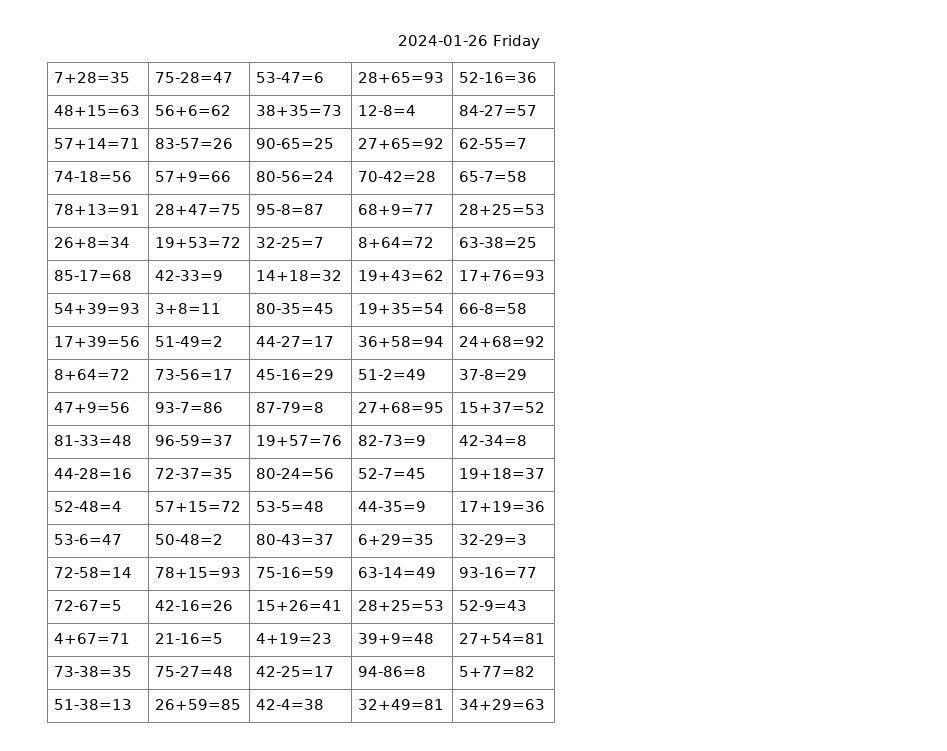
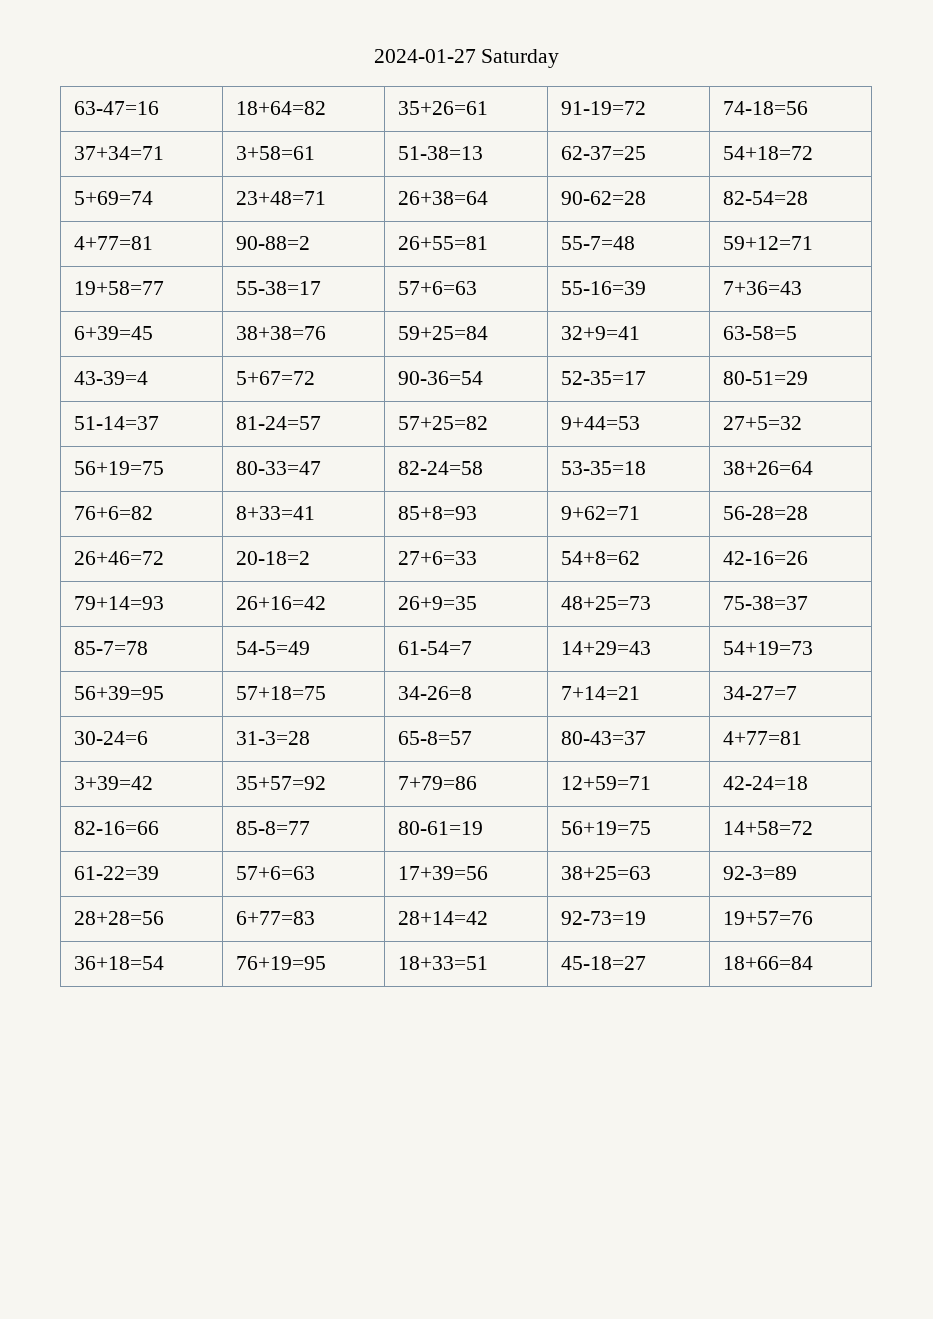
- 2024-01-26 Friday
- 7+28=35 | 75-28=47 | 53-47=6 | 28+65=93 | 52-16=36
- 48+15=63 | 56+6=62 | 38+35=73 | 12-8=4 | 84-27=57
- 57+14=71 | 83-57=26 | 90-65=25 | 27+65=92 | 62-55=7
- 74-18=56 | 57+9=66 | 80-56=24 | 70-42=28 | 65-7=58
- 78+13=91 | 28+47=75 | 95-8=87 | 68+9=77 | 28+25=53
- 26+8=34 | 19+53=72 | 32-25=7 | 8+64=72 | 63-38=25
- 85-17=68 | 42-33=9 | 14+18=32 | 19+43=62 | 17+76=93
- 54+39=93 | 3+8=11 | 80-35=45 | 19+35=54 | 66-8=58
- 17+39=56 | 51-49=2 | 44-27=17 | 36+58=94 | 24+68=92
- 8+64=72 | 73-56=17 | 45-16=29 | 51-2=49 | 37-8=29
- 47+9=56 | 93-7=86 | 87-79=8 | 27+68=95 | 15+37=52
- 81-33=48 | 96-59=37 | 19+57=76 | 82-73=9 | 42-34=8
- 44-28=16 | 72-37=35 | 80-24=56 | 52-7=45 | 19+18=37
- 52-48=4 | 57+15=72 | 53-5=48 | 44-35=9 | 17+19=36
- 53-6=47 | 50-48=2 | 80-43=37 | 6+29=35 | 32-29=3
- 72-58=14 | 78+15=93 | 75-16=59 | 63-14=49 | 93-16=77
- 72-67=5 | 42-16=26 | 15+26=41 | 28+25=53 | 52-9=43
- 4+67=71 | 21-16=5 | 4+19=23 | 39+9=48 | 27+54=81
- 73-38=35 | 75-27=48 | 42-25=17 | 94-86=8 | 5+77=82
- 51-38=13 | 26+59=85 | 42-4=38 | 32+49=81 | 34+29=63
+ 2024-01-27 Saturday
+ 63-47=16 | 18+64=82 | 35+26=61 | 91-19=72 | 74-18=56
+ 37+34=71 | 3+58=61 | 51-38=13 | 62-37=25 | 54+18=72
+ 5+69=74 | 23+48=71 | 26+38=64 | 90-62=28 | 82-54=28
+ 4+77=81 | 90-88=2 | 26+55=81 | 55-7=48 | 59+12=71
+ 19+58=77 | 55-38=17 | 57+6=63 | 55-16=39 | 7+36=43
+ 6+39=45 | 38+38=76 | 59+25=84 | 32+9=41 | 63-58=5
+ 43-39=4 | 5+67=72 | 90-36=54 | 52-35=17 | 80-51=29
+ 51-14=37 | 81-24=57 | 57+25=82 | 9+44=53 | 27+5=32
+ 56+19=75 | 80-33=47 | 82-24=58 | 53-35=18 | 38+26=64
+ 76+6=82 | 8+33=41 | 85+8=93 | 9+62=71 | 56-28=28
+ 26+46=72 | 20-18=2 | 27+6=33 | 54+8=62 | 42-16=26
+ 79+14=93 | 26+16=42 | 26+9=35 | 48+25=73 | 75-38=37
+ 85-7=78 | 54-5=49 | 61-54=7 | 14+29=43 | 54+19=73
+ 56+39=95 | 57+18=75 | 34-26=8 | 7+14=21 | 34-27=7
+ 30-24=6 | 31-3=28 | 65-8=57 | 80-43=37 | 4+77=81
+ 3+39=42 | 35+57=92 | 7+79=86 | 12+59=71 | 42-24=18
+ 82-16=66 | 85-8=77 | 80-61=19 | 56+19=75 | 14+58=72
+ 61-22=39 | 57+6=63 | 17+39=56 | 38+25=63 | 92-3=89
+ 28+28=56 | 6+77=83 | 28+14=42 | 92-73=19 | 19+57=76
+ 36+18=54 | 76+19=95 | 18+33=51 | 45-18=27 | 18+66=84

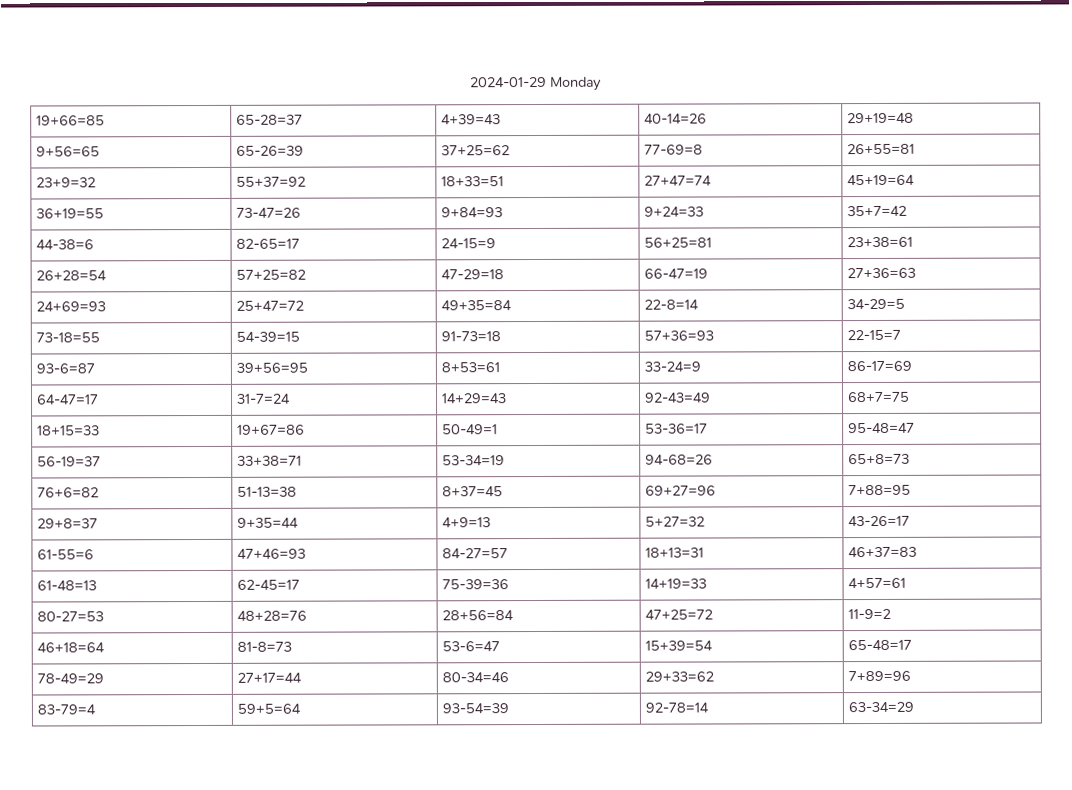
- 2024-01-27 Saturday
- 63-47=16 | 18+64=82 | 35+26=61 | 91-19=72 | 74-18=56
- 37+34=71 | 3+58=61 | 51-38=13 | 62-37=25 | 54+18=72
- 5+69=74 | 23+48=71 | 26+38=64 | 90-62=28 | 82-54=28
- 4+77=81 | 90-88=2 | 26+55=81 | 55-7=48 | 59+12=71
- 19+58=77 | 55-38=17 | 57+6=63 | 55-16=39 | 7+36=43
- 6+39=45 | 38+38=76 | 59+25=84 | 32+9=41 | 63-58=5
- 43-39=4 | 5+67=72 | 90-36=54 | 52-35=17 | 80-51=29
- 51-14=37 | 81-24=57 | 57+25=82 | 9+44=53 | 27+5=32
- 56+19=75 | 80-33=47 | 82-24=58 | 53-35=18 | 38+26=64
- 76+6=82 | 8+33=41 | 85+8=93 | 9+62=71 | 56-28=28
- 26+46=72 | 20-18=2 | 27+6=33 | 54+8=62 | 42-16=26
- 79+14=93 | 26+16=42 | 26+9=35 | 48+25=73 | 75-38=37
- 85-7=78 | 54-5=49 | 61-54=7 | 14+29=43 | 54+19=73
- 56+39=95 | 57+18=75 | 34-26=8 | 7+14=21 | 34-27=7
- 30-24=6 | 31-3=28 | 65-8=57 | 80-43=37 | 4+77=81
- 3+39=42 | 35+57=92 | 7+79=86 | 12+59=71 | 42-24=18
- 82-16=66 | 85-8=77 | 80-61=19 | 56+19=75 | 14+58=72
- 61-22=39 | 57+6=63 | 17+39=56 | 38+25=63 | 92-3=89
- 28+28=56 | 6+77=83 | 28+14=42 | 92-73=19 | 19+57=76
- 36+18=54 | 76+19=95 | 18+33=51 | 45-18=27 | 18+66=84
+ 2024-01-29 Monday
+ 19+66=85 | 65-28=37 | 4+39=43 | 40-14=26 | 29+19=48
+ 9+56=65 | 65-26=39 | 37+25=62 | 77-69=8 | 26+55=81
+ 23+9=32 | 55+37=92 | 18+33=51 | 27+47=74 | 45+19=64
+ 36+19=55 | 73-47=26 | 9+84=93 | 9+24=33 | 35+7=42
+ 44-38=6 | 82-65=17 | 24-15=9 | 56+25=81 | 23+38=61
+ 26+28=54 | 57+25=82 | 47-29=18 | 66-47=19 | 27+36=63
+ 24+69=93 | 25+47=72 | 49+35=84 | 22-8=14 | 34-29=5
+ 73-18=55 | 54-39=15 | 91-73=18 | 57+36=93 | 22-15=7
+ 93-6=87 | 39+56=95 | 8+53=61 | 33-24=9 | 86-17=69
+ 64-47=17 | 31-7=24 | 14+29=43 | 92-43=49 | 68+7=75
+ 18+15=33 | 19+67=86 | 50-49=1 | 53-36=17 | 95-48=47
+ 56-19=37 | 33+38=71 | 53-34=19 | 94-68=26 | 65+8=73
+ 76+6=82 | 51-13=38 | 8+37=45 | 69+27=96 | 7+88=95
+ 29+8=37 | 9+35=44 | 4+9=13 | 5+27=32 | 43-26=17
+ 61-55=6 | 47+46=93 | 84-27=57 | 18+13=31 | 46+37=83
+ 61-48=13 | 62-45=17 | 75-39=36 | 14+19=33 | 4+57=61
+ 80-27=53 | 48+28=76 | 28+56=84 | 47+25=72 | 11-9=2
+ 46+18=64 | 81-8=73 | 53-6=47 | 15+39=54 | 65-48=17
+ 78-49=29 | 27+17=44 | 80-34=46 | 29+33=62 | 7+89=96
+ 83-79=4 | 59+5=64 | 93-54=39 | 92-78=14 | 63-34=29

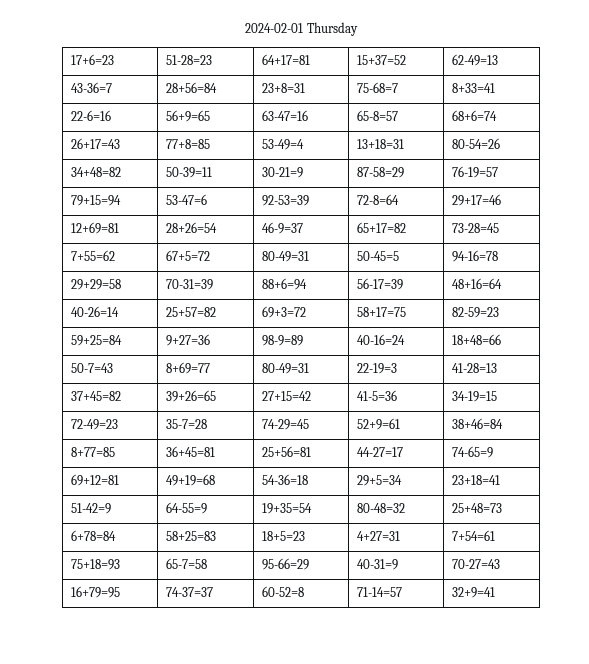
- 2024-01-29 Monday
- 19+66=85 | 65-28=37 | 4+39=43 | 40-14=26 | 29+19=48
- 9+56=65 | 65-26=39 | 37+25=62 | 77-69=8 | 26+55=81
- 23+9=32 | 55+37=92 | 18+33=51 | 27+47=74 | 45+19=64
- 36+19=55 | 73-47=26 | 9+84=93 | 9+24=33 | 35+7=42
- 44-38=6 | 82-65=17 | 24-15=9 | 56+25=81 | 23+38=61
- 26+28=54 | 57+25=82 | 47-29=18 | 66-47=19 | 27+36=63
- 24+69=93 | 25+47=72 | 49+35=84 | 22-8=14 | 34-29=5
- 73-18=55 | 54-39=15 | 91-73=18 | 57+36=93 | 22-15=7
- 93-6=87 | 39+56=95 | 8+53=61 | 33-24=9 | 86-17=69
- 64-47=17 | 31-7=24 | 14+29=43 | 92-43=49 | 68+7=75
- 18+15=33 | 19+67=86 | 50-49=1 | 53-36=17 | 95-48=47
- 56-19=37 | 33+38=71 | 53-34=19 | 94-68=26 | 65+8=73
- 76+6=82 | 51-13=38 | 8+37=45 | 69+27=96 | 7+88=95
- 29+8=37 | 9+35=44 | 4+9=13 | 5+27=32 | 43-26=17
- 61-55=6 | 47+46=93 | 84-27=57 | 18+13=31 | 46+37=83
- 61-48=13 | 62-45=17 | 75-39=36 | 14+19=33 | 4+57=61
- 80-27=53 | 48+28=76 | 28+56=84 | 47+25=72 | 11-9=2
- 46+18=64 | 81-8=73 | 53-6=47 | 15+39=54 | 65-48=17
- 78-49=29 | 27+17=44 | 80-34=46 | 29+33=62 | 7+89=96
- 83-79=4 | 59+5=64 | 93-54=39 | 92-78=14 | 63-34=29
+ 2024-02-01 Thursday
+ 17+6=23 | 51-28=23 | 64+17=81 | 15+37=52 | 62-49=13
+ 43-36=7 | 28+56=84 | 23+8=31 | 75-68=7 | 8+33=41
+ 22-6=16 | 56+9=65 | 63-47=16 | 65-8=57 | 68+6=74
+ 26+17=43 | 77+8=85 | 53-49=4 | 13+18=31 | 80-54=26
+ 34+48=82 | 50-39=11 | 30-21=9 | 87-58=29 | 76-19=57
+ 79+15=94 | 53-47=6 | 92-53=39 | 72-8=64 | 29+17=46
+ 12+69=81 | 28+26=54 | 46-9=37 | 65+17=82 | 73-28=45
+ 7+55=62 | 67+5=72 | 80-49=31 | 50-45=5 | 94-16=78
+ 29+29=58 | 70-31=39 | 88+6=94 | 56-17=39 | 48+16=64
+ 40-26=14 | 25+57=82 | 69+3=72 | 58+17=75 | 82-59=23
+ 59+25=84 | 9+27=36 | 98-9=89 | 40-16=24 | 18+48=66
+ 50-7=43 | 8+69=77 | 80-49=31 | 22-19=3 | 41-28=13
+ 37+45=82 | 39+26=65 | 27+15=42 | 41-5=36 | 34-19=15
+ 72-49=23 | 35-7=28 | 74-29=45 | 52+9=61 | 38+46=84
+ 8+77=85 | 36+45=81 | 25+56=81 | 44-27=17 | 74-65=9
+ 69+12=81 | 49+19=68 | 54-36=18 | 29+5=34 | 23+18=41
+ 51-42=9 | 64-55=9 | 19+35=54 | 80-48=32 | 25+48=73
+ 6+78=84 | 58+25=83 | 18+5=23 | 4+27=31 | 7+54=61
+ 75+18=93 | 65-7=58 | 95-66=29 | 40-31=9 | 70-27=43
+ 16+79=95 | 74-37=37 | 60-52=8 | 71-14=57 | 32+9=41

